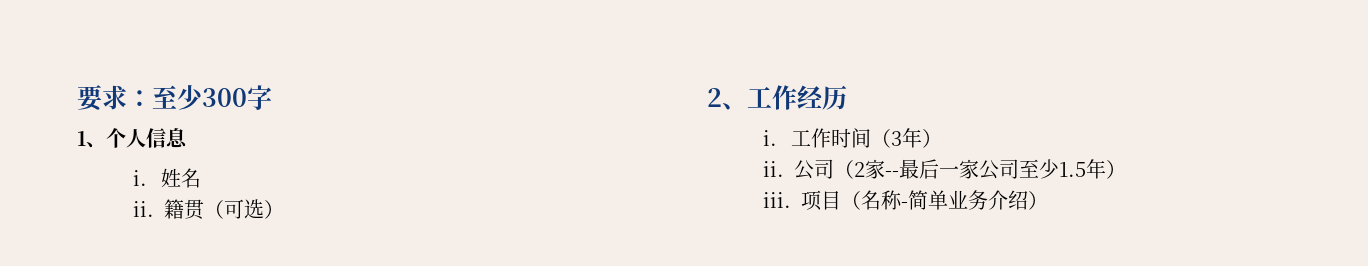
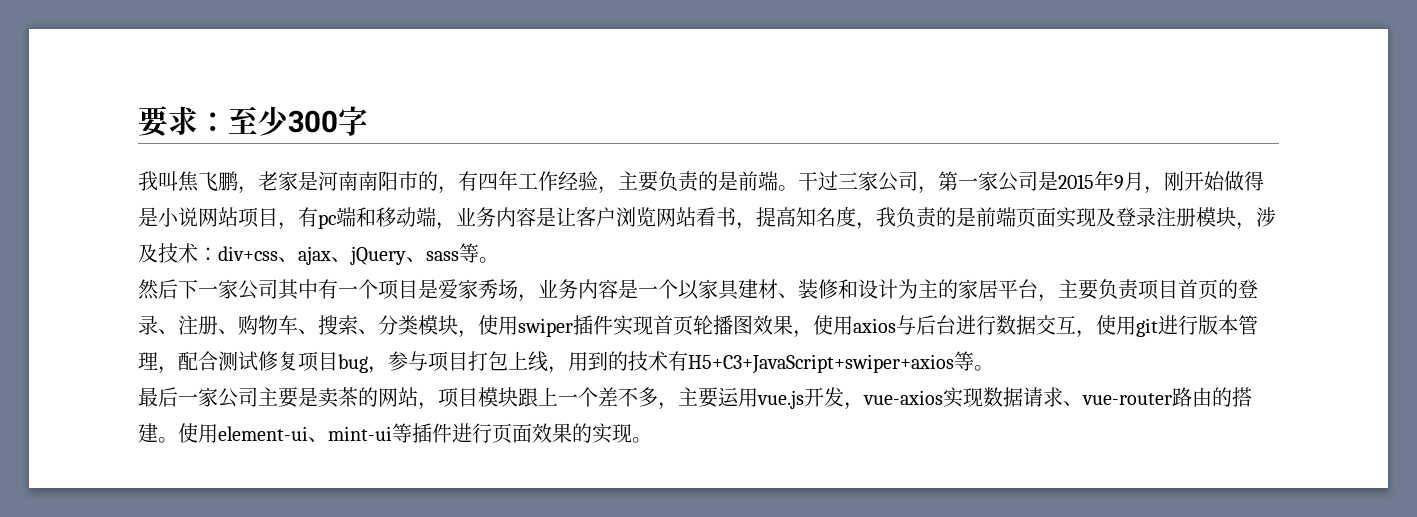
- 1、个人信息
- i.姓名
- ii.籍贯（可选）
- 2、工作经历
- i.工作时间（3年）
- ii.公司（2家--最后一家公司至少1.5年）
- iii.项目（名称-简单业务介绍）
+ 我叫焦飞鹏，老家是河南南阳市的，有四年工作经验，主要负责的是前端。干过三家公司，第一家公司是2015年9月，刚开始做得是小说网站项目，有pc端和移动端，业务内容是让客户浏览网站看书，提高知名度，我负责的是前端页面实现及登录注册模块，涉及技术：div+css、ajax、jQuery、sass等。
+ 然后下一家公司其中有一个项目是爱家秀场，业务内容是一个以家具建材、装修和设计为主的家居平台，主要负责项目首页的登录、注册、购物车、搜索、分类模块，使用swiper插件实现首页轮播图效果，使用axios与后台进行数据交互，使用git进行版本管理，配合测试修复项目bug，参与项目打包上线，用到的技术有H5+C3+JavaScript+swiper+axios等。
+ 最后一家公司主要是卖茶的网站，项目模块跟上一个差不多，主要运用vue.js开发，vue-axios实现数据请求、vue-router路由的搭建。使用element-ui、mint-ui等插件进行页面效果的实现。

